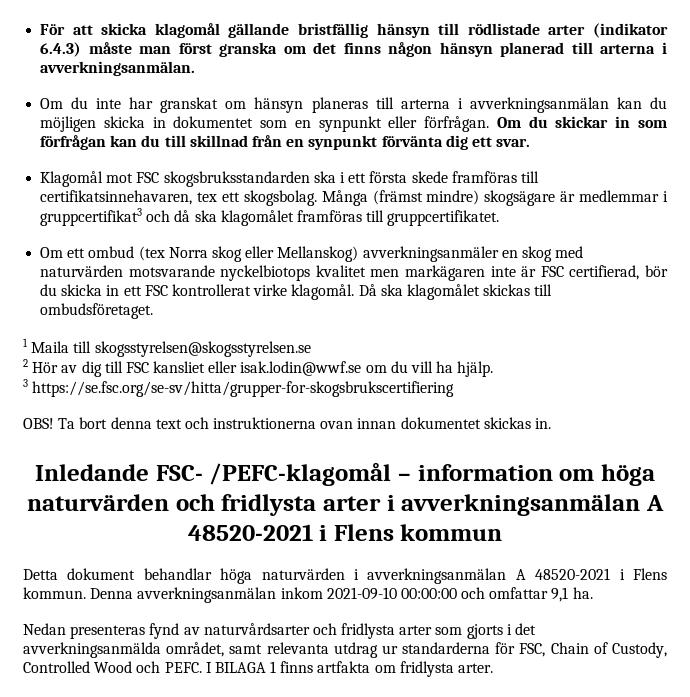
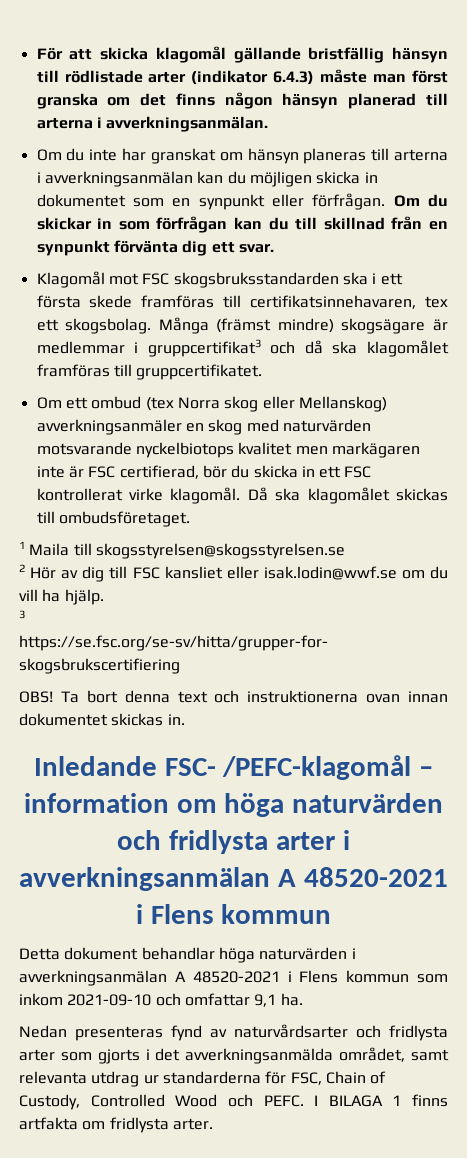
- Detta dokument behandlar höga naturvärden i avverkningsanmälan A 48520-2021 i Flens kommun. Denna avverkningsanmälan inkom 2021-09-10 00:00:00 och omfattar 9,1 ha.
+ Detta dokument behandlar höga naturvärden i avverkningsanmälan A 48520-2021 i Flens kommun som inkom 2021-09-10 och omfattar 9,1 ha.

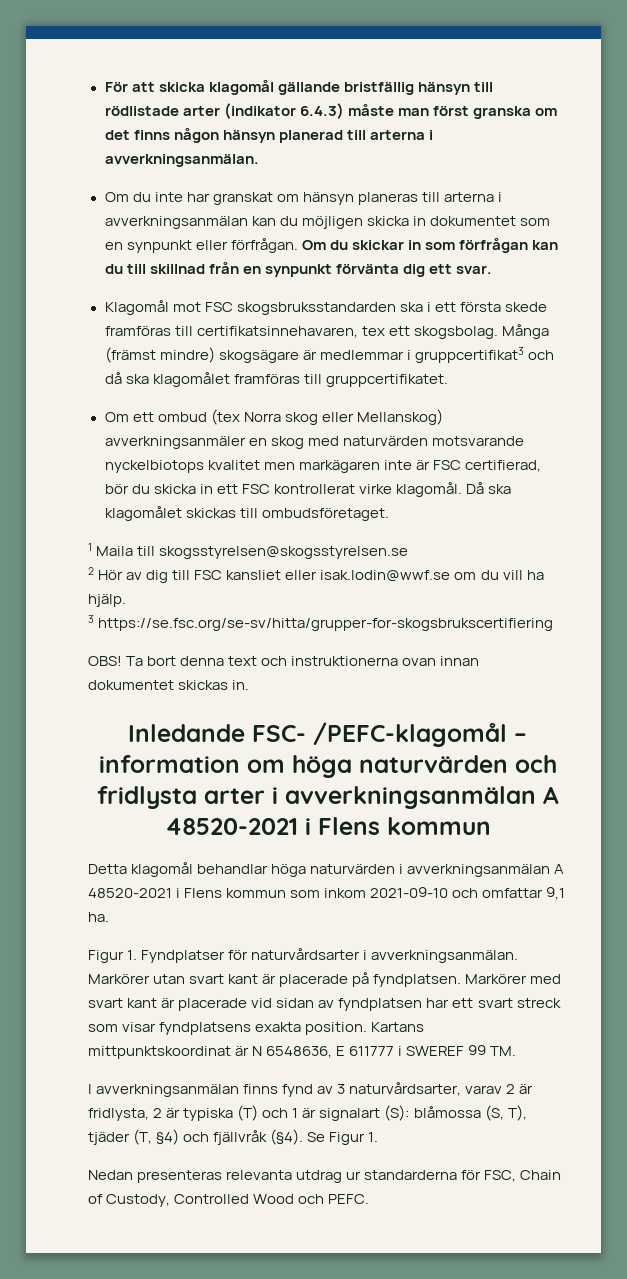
- Detta dokument behandlar höga naturvärden i avverkningsanmälan A 48520-2021 i Flens kommun som inkom 2021-09-10 och omfattar 9,1 ha.
+ Detta klagomål behandlar höga naturvärden i avverkningsanmälan A 48520-2021 i Flens kommun som inkom 2021-09-10 och omfattar 9,1 ha.
- Nedan presenteras fynd av naturvårdsarter och fridlysta arter som gjorts i det avverkningsanmälda området, samt relevanta utdrag ur standarderna för FSC, Chain of Custody, Controlled Wood och PEFC. I BILAGA 1 finns artfakta om fridlysta arter.
+ Figur 1. Fyndplatser för naturvårdsarter i avverkningsanmälan. Markörer utan svart kant är placerade på fyndplatsen. Markörer med svart kant är placerade vid sidan av fyndplatsen har ett svart streck som visar fyndplatsens exakta position. Kartans mittpunktskoordinat är N 6548636, E 611777 i SWEREF 99 TM.
+ I avverkningsanmälan finns fynd av 3 naturvårdsarter, varav 2 är fridlysta, 2 är typiska (T) och 1 är signalart (S): blåmossa (S, T), tjäder (T, §4) och fjällvråk (§4). Se Figur 1.
+ Nedan presenteras relevanta utdrag ur standarderna för FSC, Chain of Custody, Controlled Wood och PEFC.

